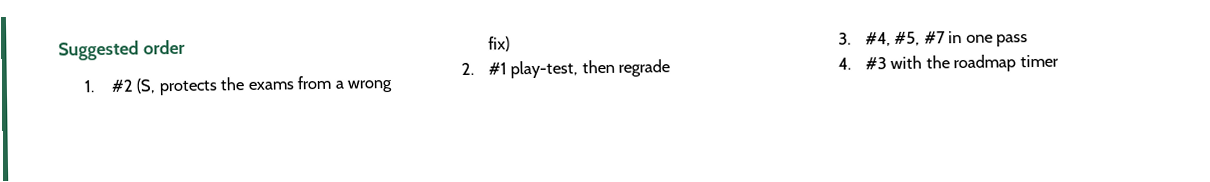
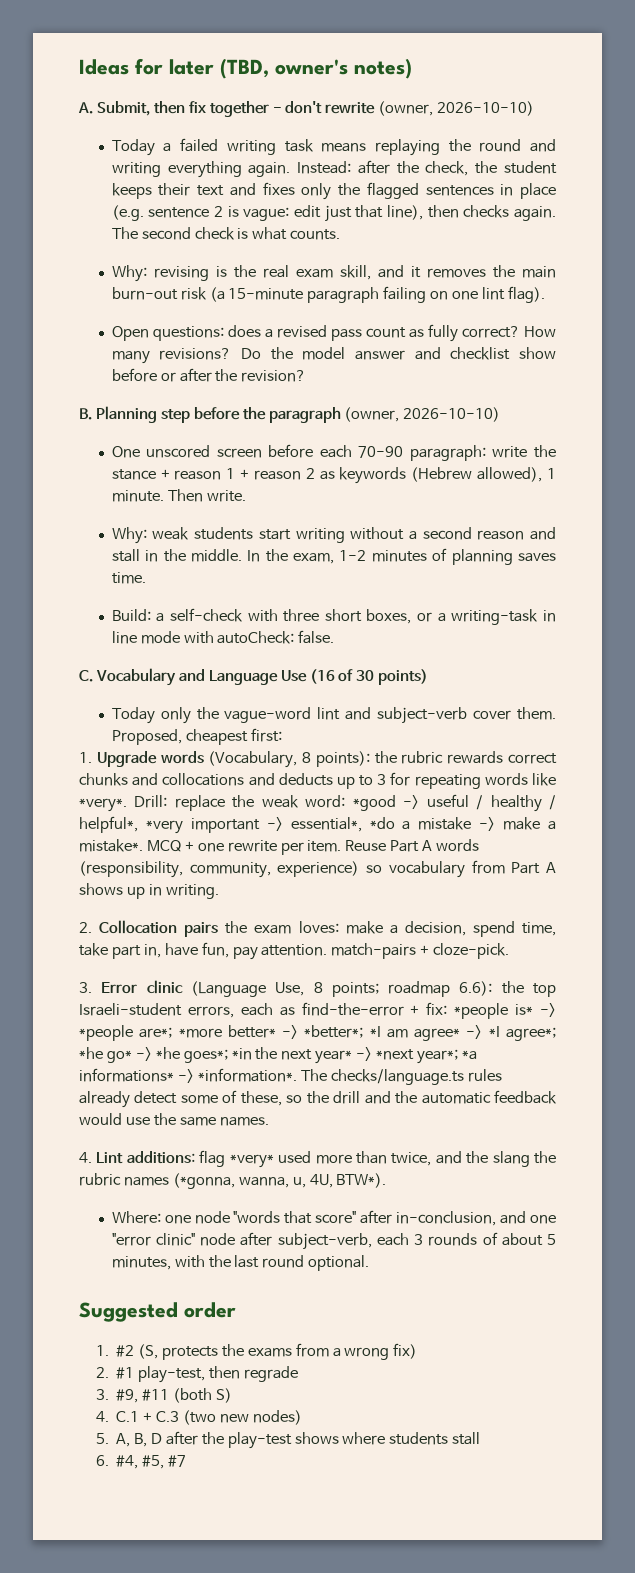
+ Ideas for later (TBD, owner's notes)
+ A. Submit, then fix together - don't rewrite (owner, 2026-10-10)
+ Today a failed writing task means replaying the round and writing everything again. Instead: after the check, the student keeps their text and fixes only the flagged sentences in place (e.g. sentence 2 is vague: edit just that line), then checks again. The second check is what counts.
+ Why: revising is the real exam skill, and it removes the main burn-out risk (a 15-minute paragraph failing on one lint flag).
+ Open questions: does a revised pass count as fully correct? How many revisions? Do the model answer and checklist show before or after the revision?
+ B. Planning step before the paragraph (owner, 2026-10-10)
+ One unscored screen before each 70-90 paragraph: write the stance + reason 1 + reason 2 as keywords (Hebrew allowed), 1 minute. Then write.
+ Why: weak students start writing without a second reason and stall in the middle. In the exam, 1-2 minutes of planning saves time.
+ Build: a self-check with three short boxes, or a writing-task in line mode with autoCheck: false.
+ C. Vocabulary and Language Use (16 of 30 points)
+ Today only the vague-word lint and subject-verb cover them. Proposed, cheapest first:
+ 1. Upgrade words (Vocabulary, 8 points): the rubric rewards correct chunks and collocations and deducts up to 3 for repeating words like *very*. Drill: replace the weak word: *good -> useful / healthy / helpful*, *very important -> essential*, *do a mistake -> make a mistake*. MCQ + one rewrite per item. Reuse Part A words (responsibility, community, experience) so vocabulary from Part A shows up in writing.
+ 2. Collocation pairs the exam loves: make a decision, spend time, take part in, have fun, pay attention. match-pairs + cloze-pick.
+ 3. Error clinic (Language Use, 8 points; roadmap 6.6): the top Israeli-student errors, each as find-the-error + fix: *people is* -> *people are*; *more better* -> *better*; *I am agree* -> *I agree*; *he go* -> *he goes*; *in the next year* -> *next year*; *a informations* -> *information*. The checks/language.ts rules already detect some of these, so the drill and the automatic feedback would use the same names.
+ 4. Lint additions: flag *very* used more than twice, and the slang the rubric names (*gonna, wanna, u, 4U, BTW*).
+ Where: one node "words that score" after in-conclusion, and one "error clinic" node after subject-verb, each 3 rounds of about 5 minutes, with the last round optional.
- 3. #4, #5, #7 in one pass
- 4. #3 with the roadmap timer
+ 3. #9, #11 (both S)
+ 4. C.1 + C.3 (two new nodes)
+ 5. A, B, D after the play-test shows where students stall
+ 6. #4, #5, #7

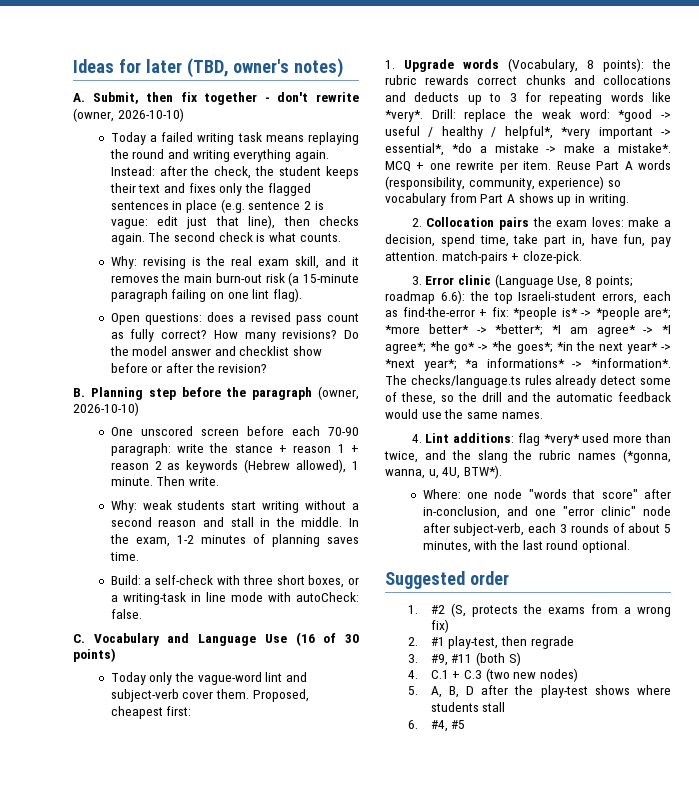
- 6. #4, #5, #7
+ 6. #4, #5

